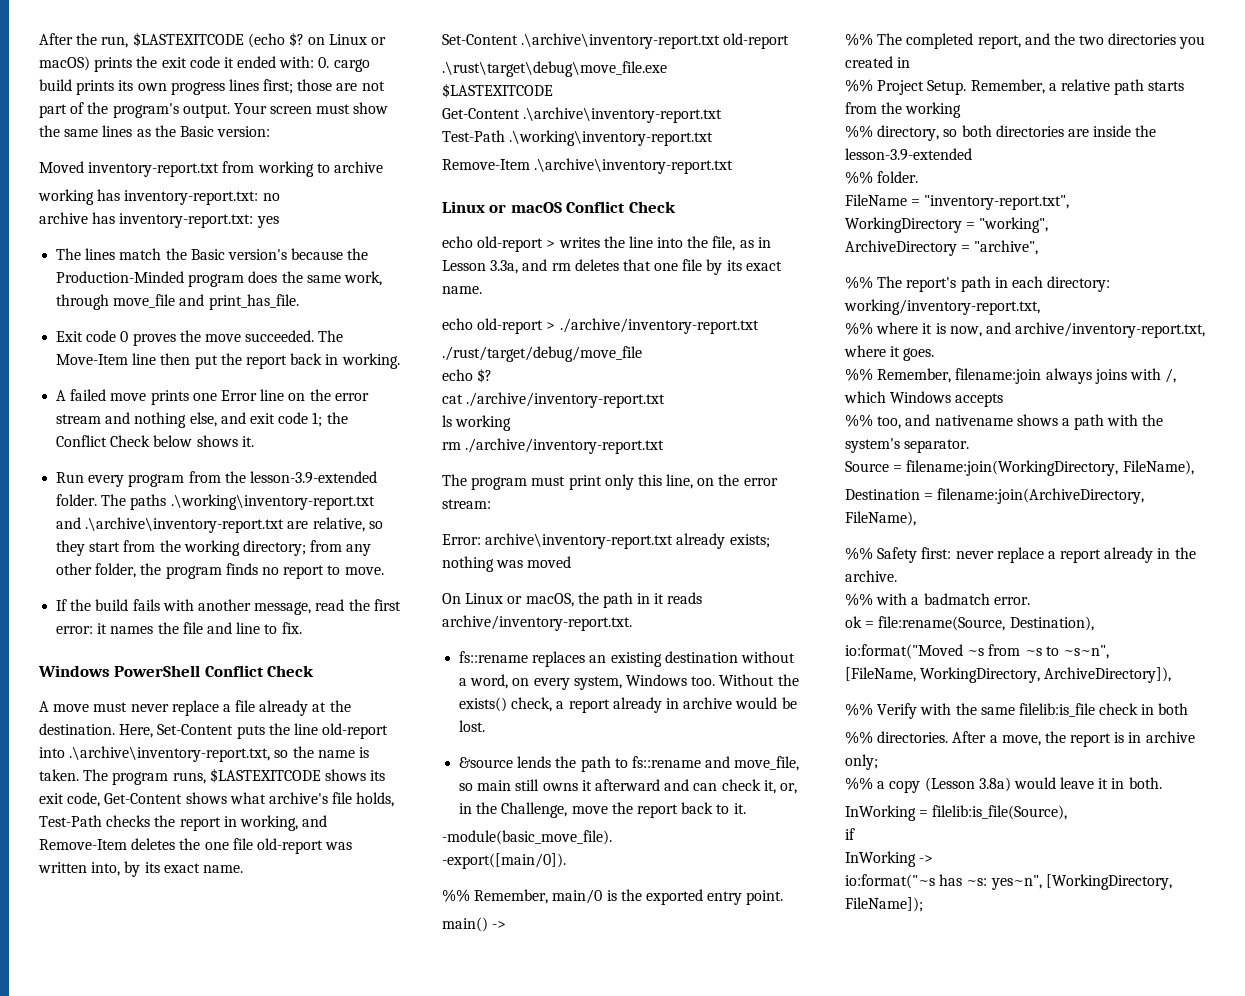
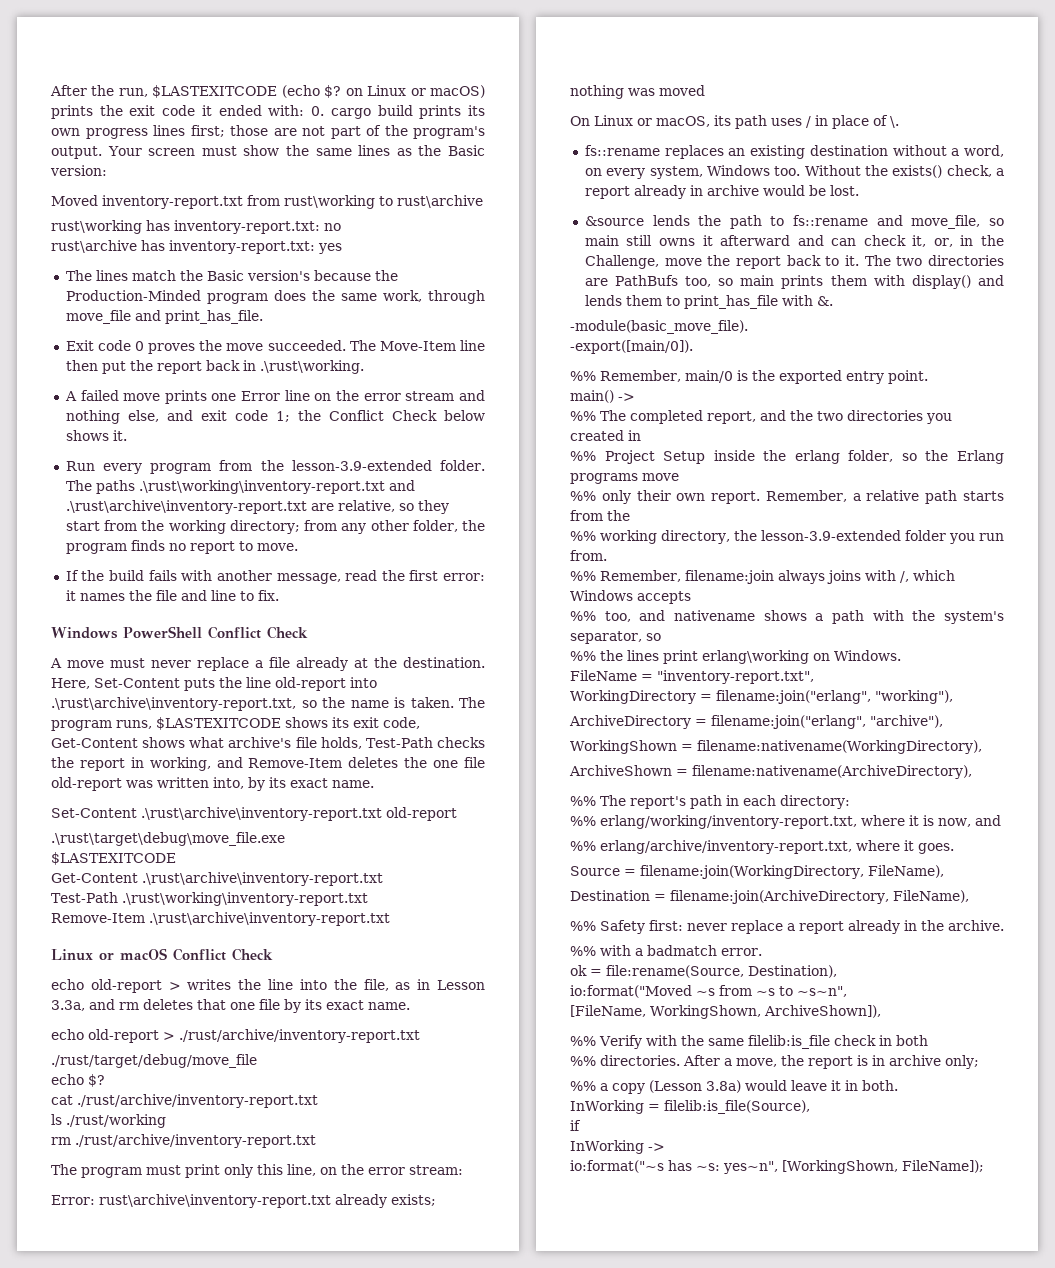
- Moved inventory-report.txt from working to archive
- working has inventory-report.txt: no
+ Moved inventory-report.txt from rust\working to rust\archive
+ rust\working has inventory-report.txt: no
- archive has inventory-report.txt: yes
+ rust\archive has inventory-report.txt: yes
- The Move-Item line then put the report back in working.
+ The Move-Item line then put the report back in .\rust\working.
- The paths .\working\inventory-report.txt and .\archive\inventory-report.txt are relative, so they start from the working directory; from any other folder, the program finds no report to move.
+ The paths .\rust\working\inventory-report.txt and .\rust\archive\inventory-report.txt are relative, so they start from the working directory; from any other folder, the program finds no report to move.
- Here, Set-Content puts the line old-report into .\archive\inventory-report.txt, so the name is taken.
+ Here, Set-Content puts the line old-report into .\rust\archive\inventory-report.txt, so the name is taken.
- Set-Content .\archive\inventory-report.txt old-report
+ Set-Content .\rust\archive\inventory-report.txt old-report
- Get-Content .\archive\inventory-report.txt
- Test-Path .\working\inventory-report.txt
- Remove-Item .\archive\inventory-report.txt
+ Get-Content .\rust\archive\inventory-report.txt
+ Test-Path .\rust\working\inventory-report.txt
+ Remove-Item .\rust\archive\inventory-report.txt
- echo old-report > ./archive/inventory-report.txt
+ echo old-report > ./rust/archive/inventory-report.txt
- cat ./archive/inventory-report.txt
+ cat ./rust/archive/inventory-report.txt
- ls working
- rm ./archive/inventory-report.txt
+ ls ./rust/working
+ rm ./rust/archive/inventory-report.txt
- Error: archive\inventory-report.txt already exists; nothing was moved
+ Error: rust\archive\inventory-report.txt already exists; nothing was moved
- On Linux or macOS, the path in it reads archive/inventory-report.txt.
+ On Linux or macOS, its path uses / in place of \.
+ The two directories are PathBufs too, so main prints them with display() and lends them to print_has_file with &.
- %% Project Setup.
+ %% Project Setup inside the erlang folder, so the Erlang programs move
+ %% only their own report.
- Remember, a relative path starts from the working
- %% directory, so both directories are inside the lesson-3.9-extended
- %% folder.
- FileName = "inventory-report.txt",
- WorkingDirectory = "working",
- ArchiveDirectory = "archive",
- %% The report's path in each directory: working/inventory-report.txt,
- %% where it is now, and archive/inventory-report.txt, where it goes.
+ Remember, a relative path starts from the
+ %% working directory, the lesson-3.9-extended folder you run from.
- %% too, and nativename shows a path with the system's separator.
+ %% too, and nativename shows a path with the system's separator, so
+ %% the lines print erlang\working on Windows.
+ FileName = "inventory-report.txt",
+ WorkingDirectory = filename:join("erlang", "working"),
+ ArchiveDirectory = filename:join("erlang", "archive"),
+ WorkingShown = filename:nativename(WorkingDirectory),
+ ArchiveShown = filename:nativename(ArchiveDirectory),
+ %% The report's path in each directory:
+ %% erlang/working/inventory-report.txt, where it is now, and
+ %% erlang/archive/inventory-report.txt, where it goes.
- [FileName, WorkingDirectory, ArchiveDirectory]),
+ [FileName, WorkingShown, ArchiveShown]),
- io:format("~s has ~s: yes~n", [WorkingDirectory, FileName]);
+ io:format("~s has ~s: yes~n", [WorkingShown, FileName]);

